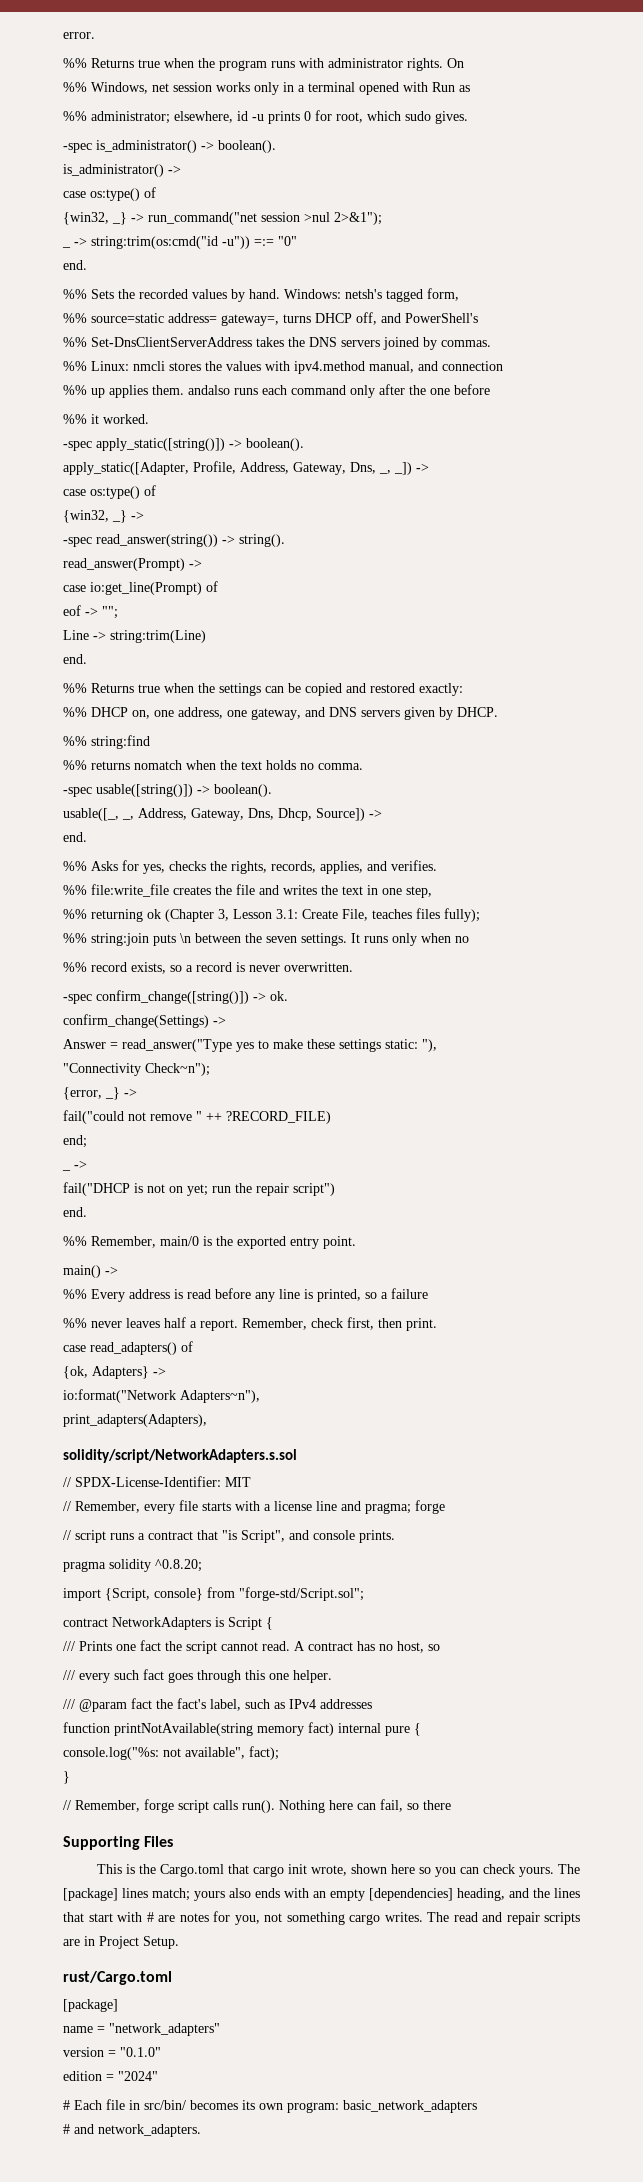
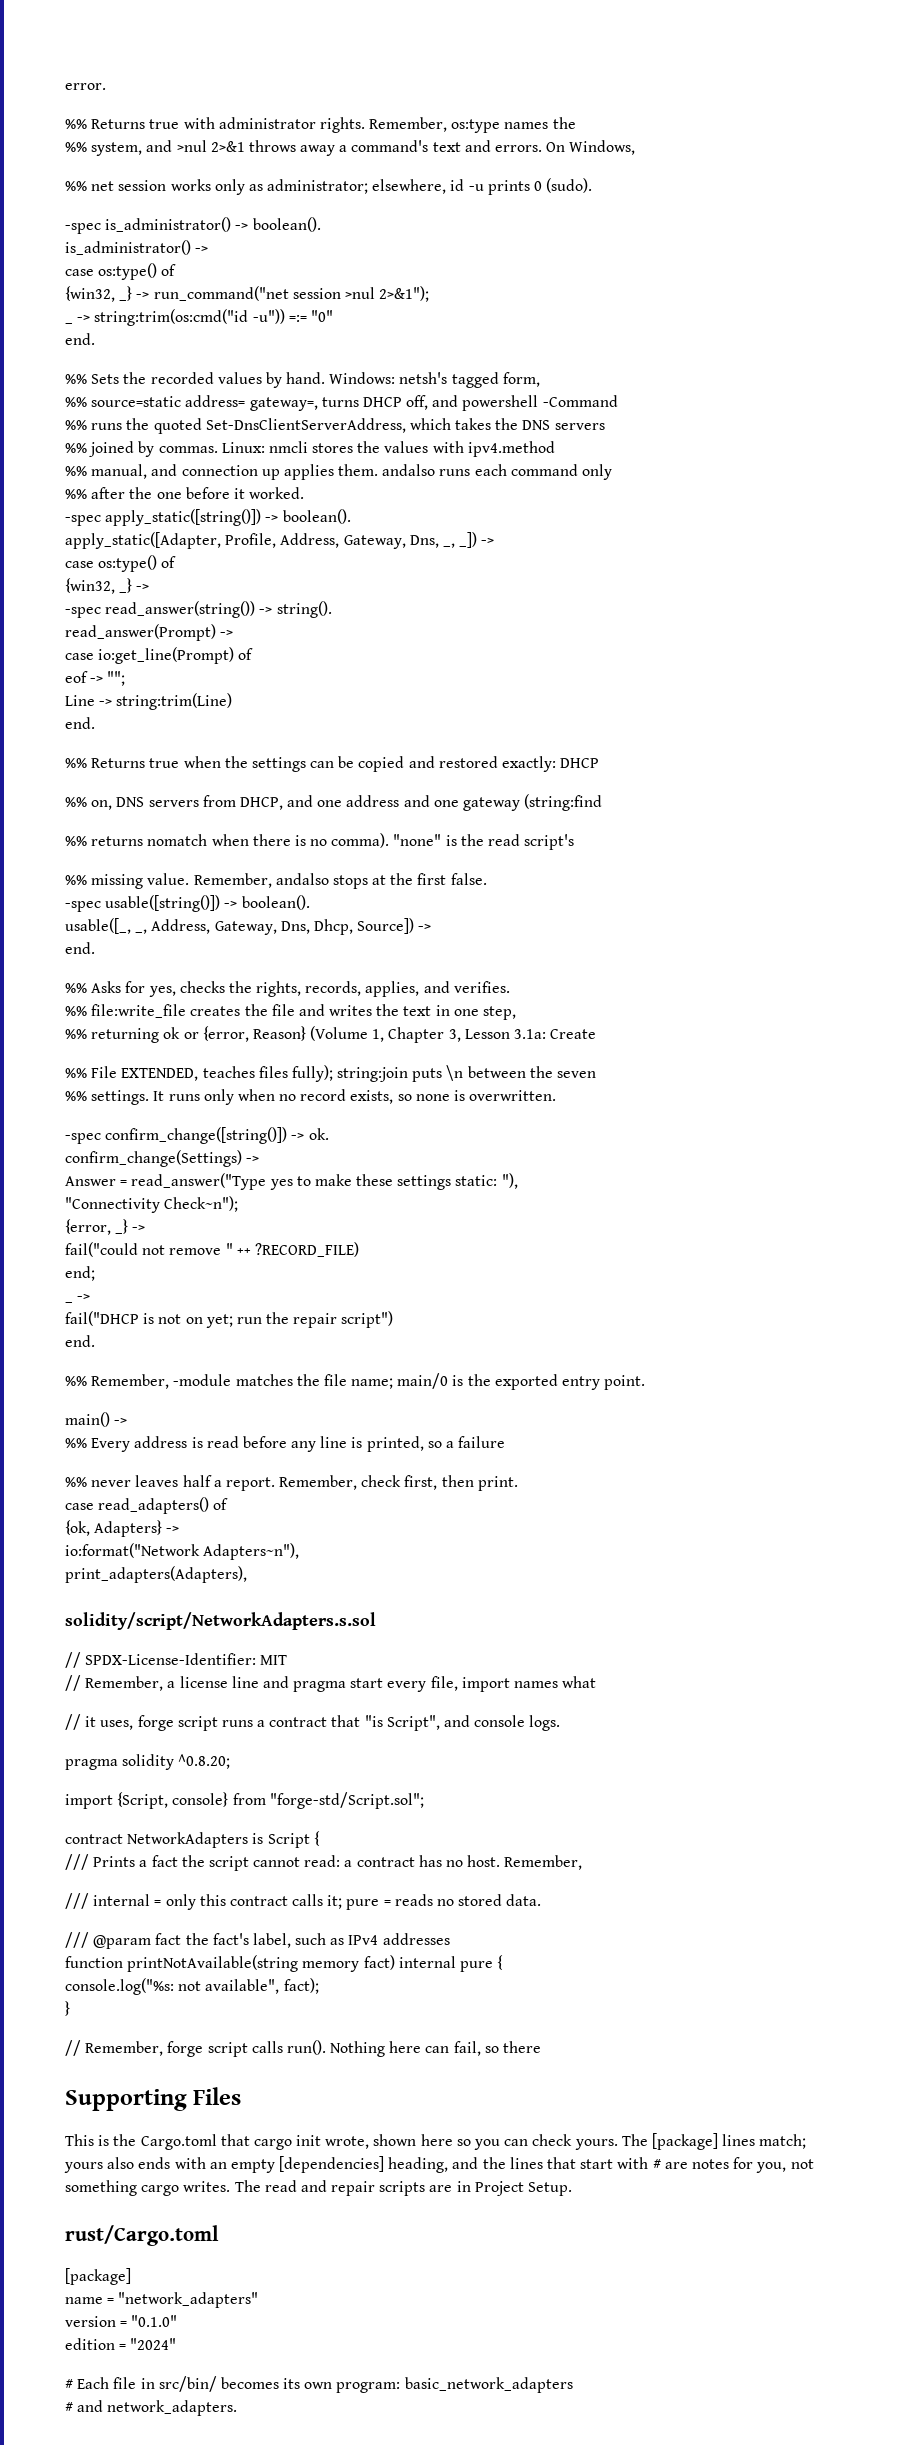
- %% Returns true when the program runs with administrator rights. On
- %% Windows, net session works only in a terminal opened with Run as
- %% administrator; elsewhere, id -u prints 0 for root, which sudo gives.
+ %% Returns true with administrator rights. Remember, os:type names the
+ %% system, and >nul 2>&1 throws away a command's text and errors. On Windows,
+ %% net session works only as administrator; elsewhere, id -u prints 0 (sudo).
- %% source=static address= gateway=, turns DHCP off, and PowerShell's
- %% Set-DnsClientServerAddress takes the DNS servers joined by commas.
- %% Linux: nmcli stores the values with ipv4.method manual, and connection
- %% up applies them. andalso runs each command only after the one before
- %% it worked.
+ %% source=static address= gateway=, turns DHCP off, and powershell -Command
+ %% runs the quoted Set-DnsClientServerAddress, which takes the DNS servers
+ %% joined by commas. Linux: nmcli stores the values with ipv4.method
+ %% manual, and connection up applies them. andalso runs each command only
+ %% after the one before it worked.
- %% Returns true when the settings can be copied and restored exactly:
- %% DHCP on, one address, one gateway, and DNS servers given by DHCP.
- %% string:find
- %% returns nomatch when the text holds no comma.
+ %% Returns true when the settings can be copied and restored exactly: DHCP
+ %% on, DNS servers from DHCP, and one address and one gateway (string:find
+ %% returns nomatch when there is no comma). "none" is the read script's
+ %% missing value. Remember, andalso stops at the first false.
- %% returning ok (Chapter 3, Lesson 3.1: Create File, teaches files fully);
- %% string:join puts \n between the seven settings.
+ %% returning ok or {error, Reason} (Volume 1, Chapter 3, Lesson 3.1a: Create
+ %% File EXTENDED, teaches files fully); string:join puts \n between the seven
+ %% settings.
- It runs only when no
- %% record exists, so a record is never overwritten.
+ It runs only when no record exists, so none is overwritten.
- %% Remember, main/0 is the exported entry point.
+ %% Remember, -module matches the file name; main/0 is the exported entry point.
- // Remember, every file starts with a license line and pragma; forge
- // script runs a contract that "is Script", and console prints.
+ // Remember, a license line and pragma start every file, import names what
+ // it uses, forge script runs a contract that "is Script", and console logs.
- /// Prints one fact the script cannot read. A contract has no host, so
- /// every such fact goes through this one helper.
+ /// Prints a fact the script cannot read: a contract has no host. Remember,
+ /// internal = only this contract calls it; pure = reads no stored data.

